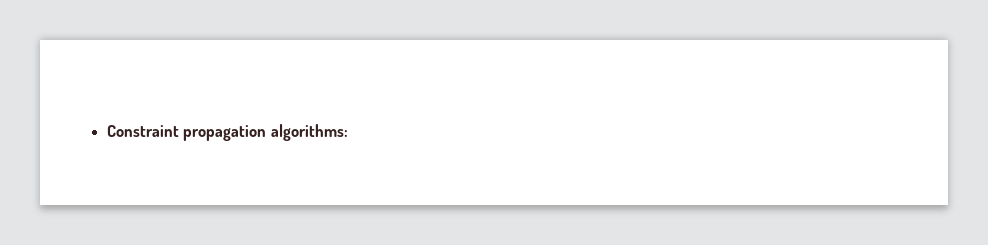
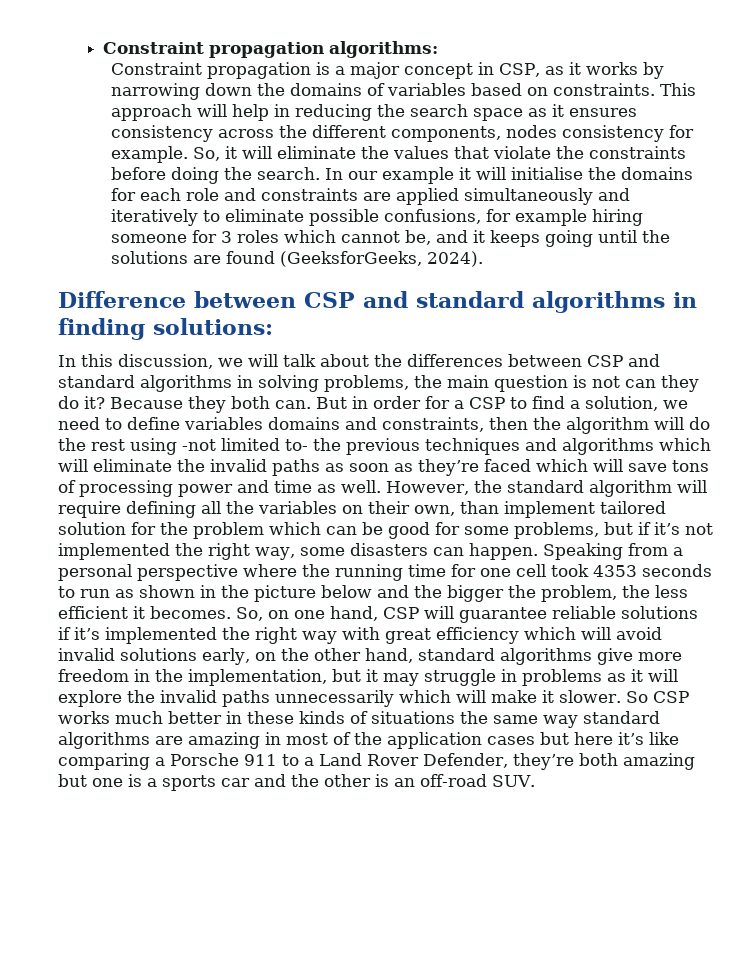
+ Constraint propagation is a major concept in CSP, as it works by narrowing down the domains of variables based on constraints. This approach will help in reducing the search space as it ensures consistency across the different components, nodes consistency for example. So, it will eliminate the values that violate the constraints before doing the search. In our example it will initialise the domains for each role and constraints are applied simultaneously and iteratively to eliminate possible confusions, for example hiring someone for 3 roles which cannot be, and it keeps going until the solutions are found (GeeksforGeeks, 2024).
+ Difference between CSP and standard algorithms in finding solutions:
+ In this discussion, we will talk about the differences between CSP and standard algorithms in solving problems, the main question is not can they do it? Because they both can. But in order for a CSP to find a solution, we need to define variables domains and constraints, then the algorithm will do the rest using -not limited to- the previous techniques and algorithms which will eliminate the invalid paths as soon as they’re faced which will save tons of processing power and time as well. However, the standard algorithm will require defining all the variables on their own, than implement tailored solution for the problem which can be good for some problems, but if it’s not implemented the right way, some disasters can happen. Speaking from a personal perspective where the running time for one cell took 4353 seconds to run as shown in the picture below and the bigger the problem, the less efficient it becomes. So, on one hand, CSP will guarantee reliable solutions if it’s implemented the right way with great efficiency which will avoid invalid solutions early, on the other hand, standard algorithms give more freedom in the implementation, but it may struggle in problems as it will explore the invalid paths unnecessarily which will make it slower. So CSP works much better in these kinds of situations the same way standard algorithms are amazing in most of the application cases but here it’s like comparing a Porsche 911 to a Land Rover Defender, they’re both amazing but one is a sports car and the other is an off-road SUV.

